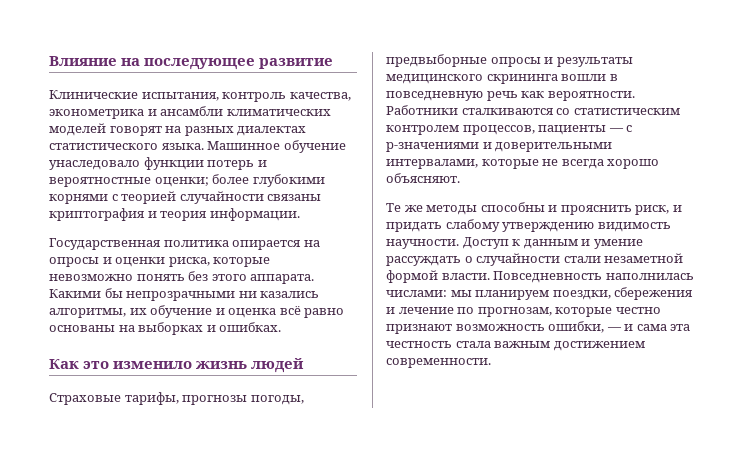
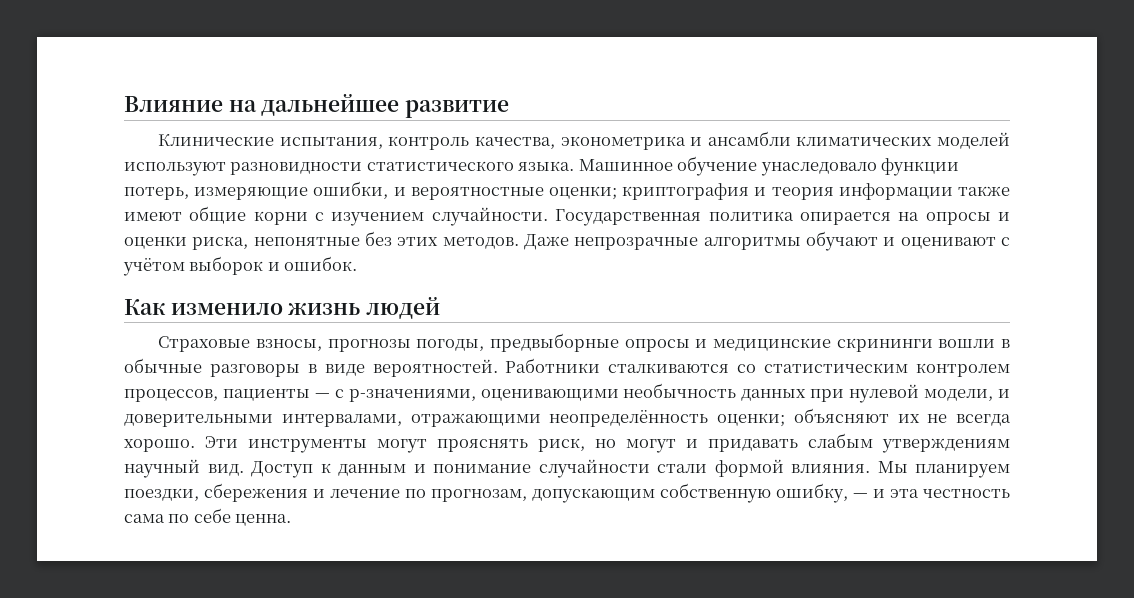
- Влияние на последующее развитие
+ Влияние на дальнейшее развитие
- Клинические испытания, контроль качества, эконометрика и ансамбли климатических моделей говорят на разных диалектах статистического языка.
+ Клинические испытания, контроль качества, эконометрика и ансамбли климатических моделей используют разновидности статистического языка.
- Машинное обучение унаследовало функции потерь и вероятностные оценки; более глубокими корнями с теорией случайности связаны криптография и теория информации.
- Государственная политика опирается на опросы и оценки риска, которые невозможно понять без этого аппарата. Какими бы непрозрачными ни казались алгоритмы, их обучение и оценка всё равно основаны на выборках и ошибках.
+ Машинное обучение унаследовало функции потерь, измеряющие ошибки, и вероятностные оценки; криптография и теория информации также имеют общие корни с изучением случайности. Государственная политика опирается на опросы и оценки риска, непонятные без этих методов. Даже непрозрачные алгоритмы обучают и оценивают с учётом выборок и ошибок.
- Как это изменило жизнь людей
+ Как изменило жизнь людей
- Страховые тарифы, прогнозы погоды, предвыборные опросы и результаты медицинского скрининга вошли в повседневную речь как вероятности.
+ Страховые взносы, прогнозы погоды, предвыборные опросы и медицинские скрининги вошли в обычные разговоры в виде вероятностей.
- Работники сталкиваются со статистическим контролем процессов, пациенты — с p-значениями и доверительными интервалами, которые не всегда хорошо объясняют.
- Те же методы способны и прояснить риск, и придать слабому утверждению видимость научности. Доступ к данным и умение рассуждать о случайности стали незаметной формой власти. Повседневность наполнилась числами: мы планируем поездки, сбережения и лечение по прогнозам, которые честно признают возможность ошибки, — и сама эта честность стала важным достижением современности.
+ Работники сталкиваются со статистическим контролем процессов, пациенты — с p-значениями, оценивающими необычность данных при нулевой модели, и доверительными интервалами, отражающими неопределённость оценки; объясняют их не всегда хорошо. Эти инструменты могут прояснять риск, но могут и придавать слабым утверждениям научный вид. Доступ к данным и понимание случайности стали формой влияния. Мы планируем поездки, сбережения и лечение по прогнозам, допускающим собственную ошибку, — и эта честность сама по себе ценна.

